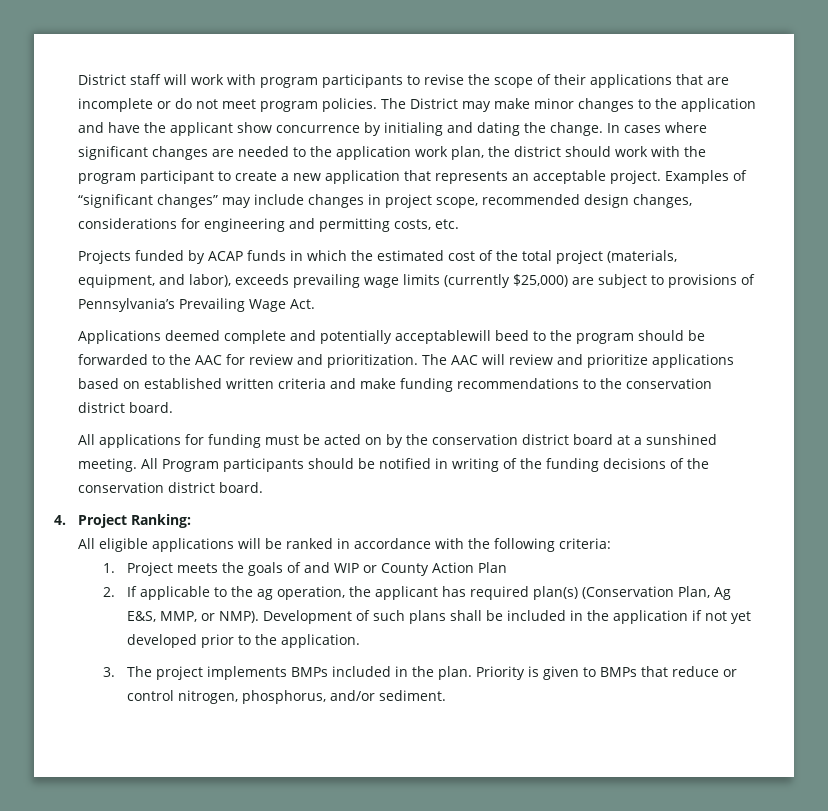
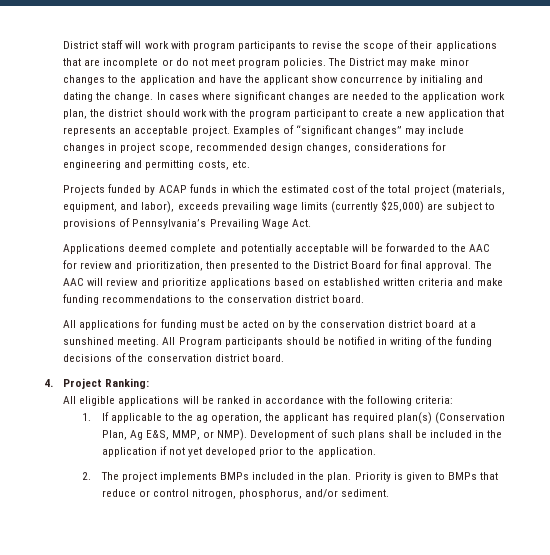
- Applications deemed complete and potentially acceptablewill beed to the program should be forwarded to the AAC for review and prioritization.
+ Applications deemed complete and potentially acceptable will be forwarded to the AAC for review and prioritization, then presented to the District Board for final approval.
- 1. Project meets the goals of and WIP or County Action Plan
- 2. If applicable to the ag operation, the applicant has required plan(s) (Conservation Plan, Ag E&S, MMP, or NMP).
+ 1. If applicable to the ag operation, the applicant has required plan(s) (Conservation Plan, Ag E&S, MMP, or NMP).
- 3. The project implements BMPs included in the plan.
+ 2. The project implements BMPs included in the plan.

